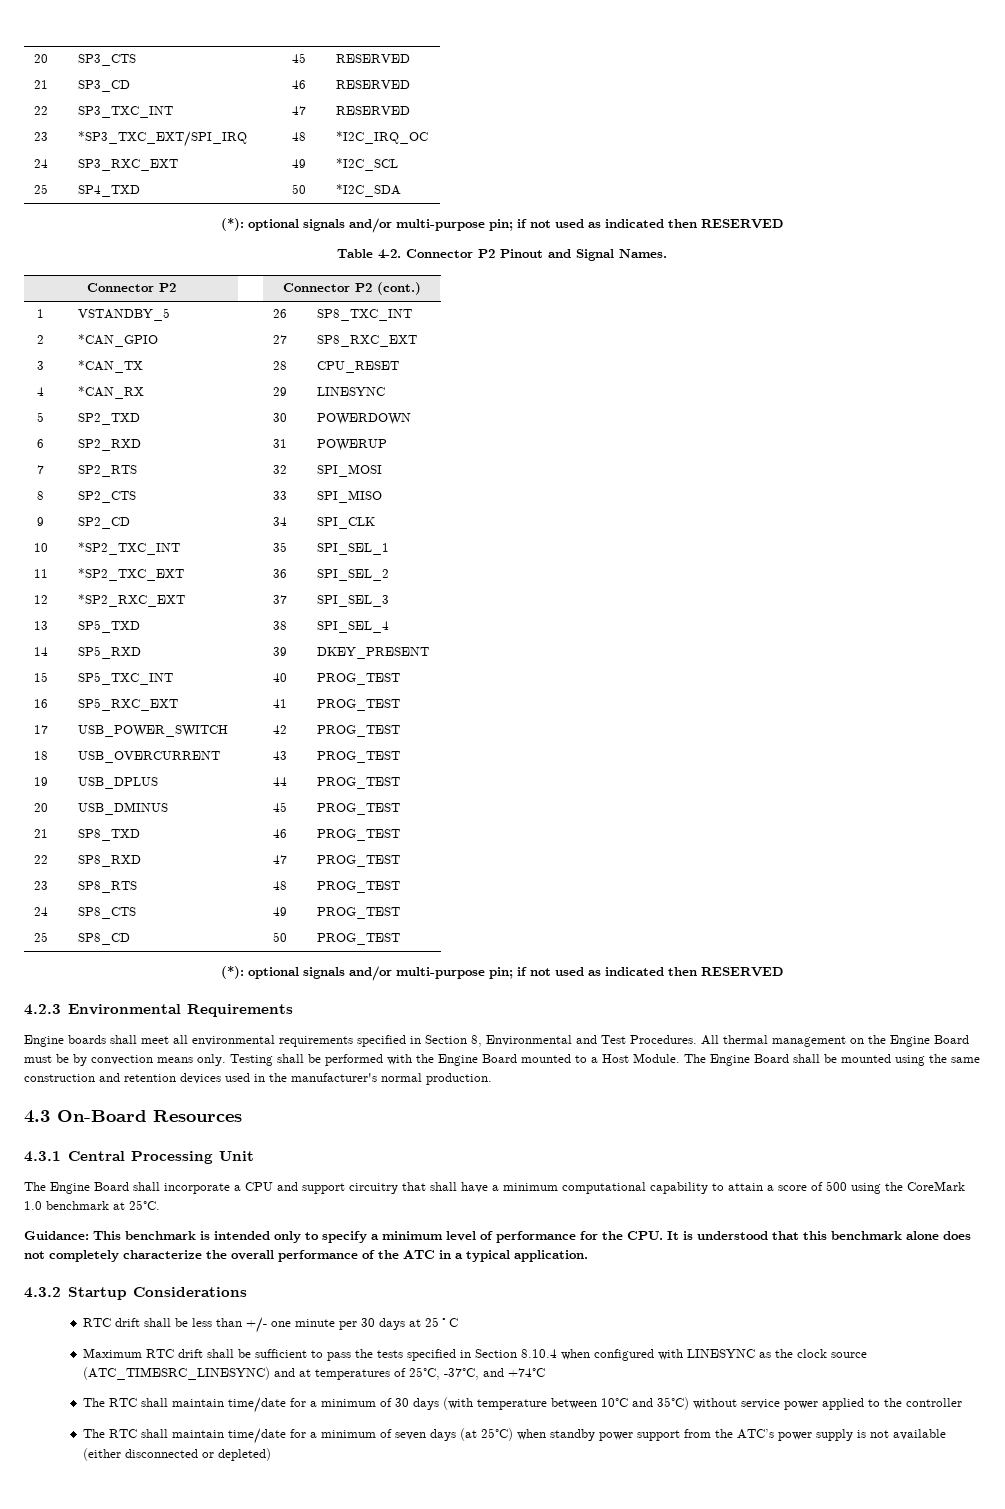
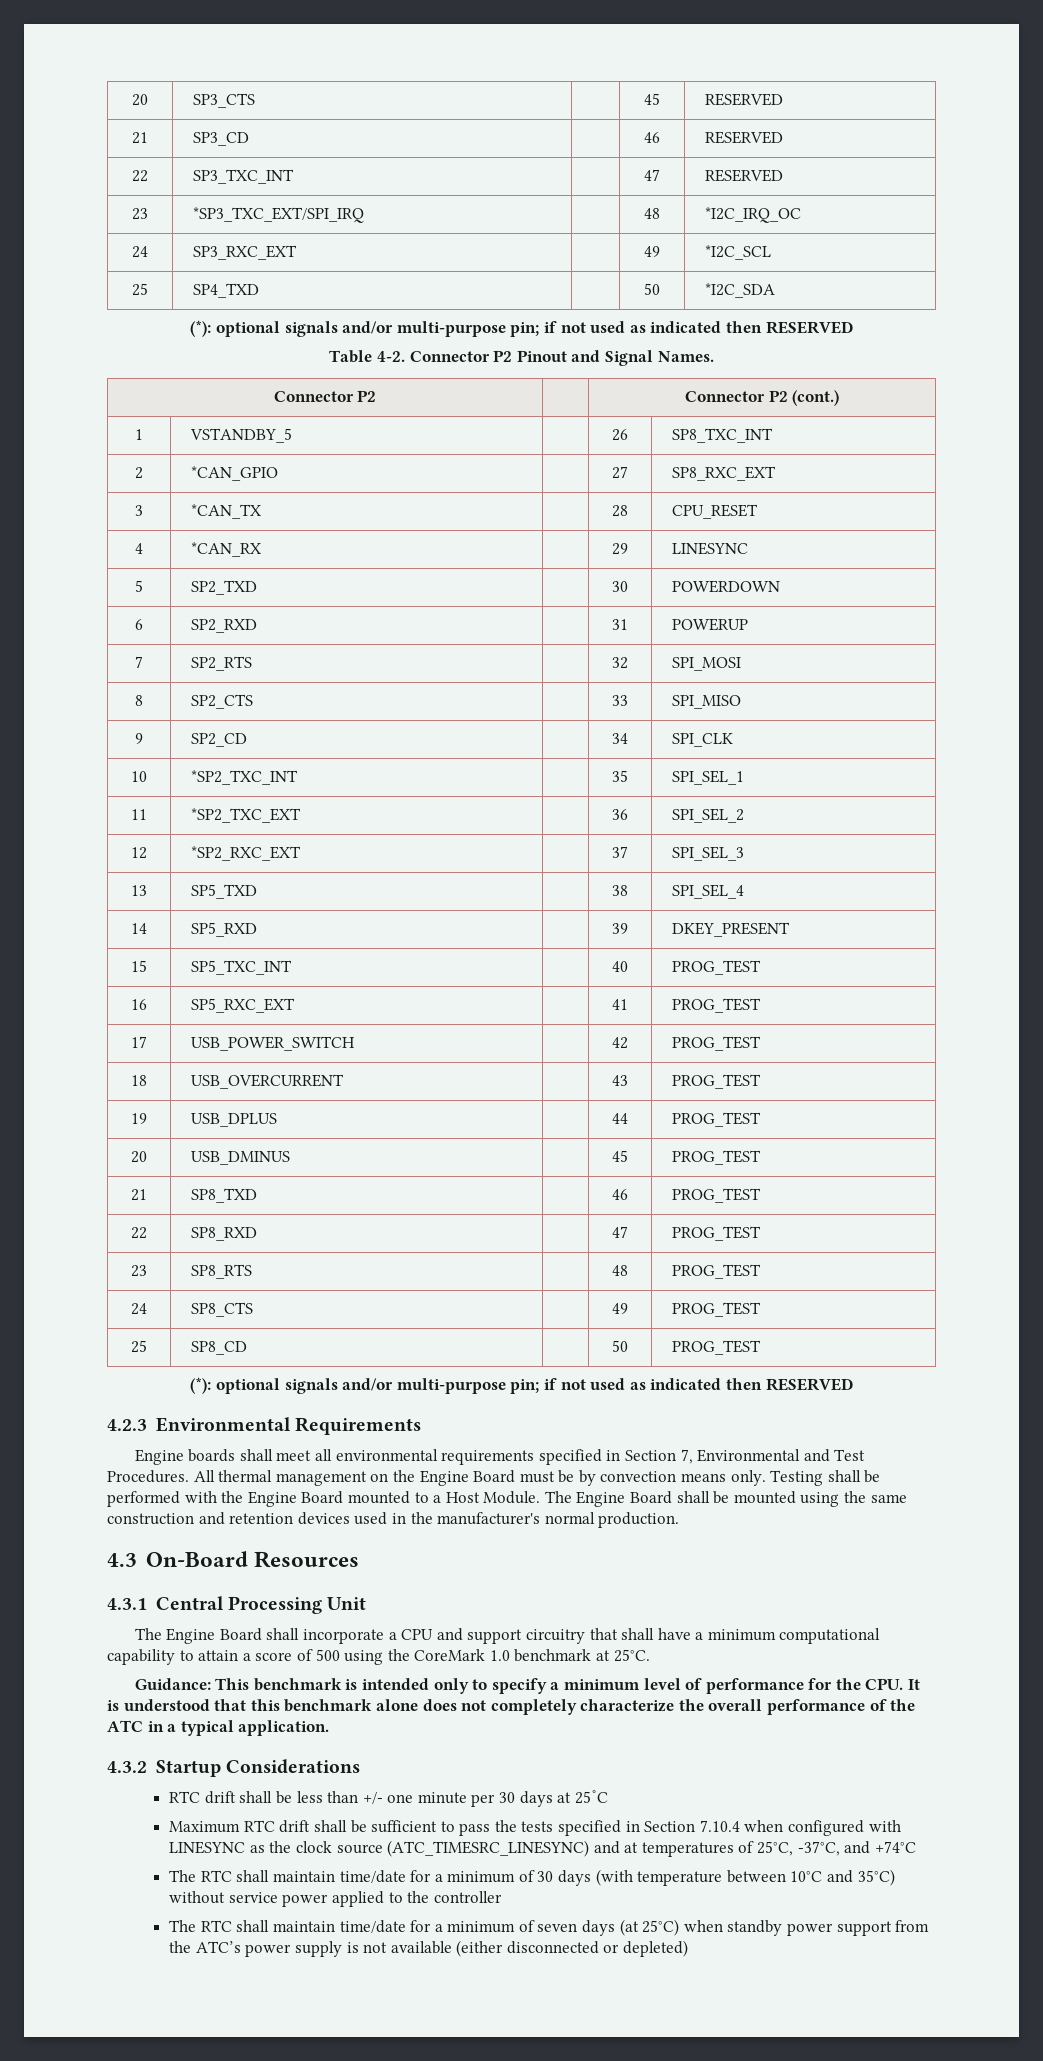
- Engine boards shall meet all environmental requirements specified in Section 8, Environmental and Test Procedures.
+ Engine boards shall meet all environmental requirements specified in Section 7, Environmental and Test Procedures.
- Maximum RTC drift shall be sufficient to pass the tests specified in Section 8.10.4 when configured with LINESYNC as the clock source (ATC_TIMESRC_LINESYNC) and at temperatures of 25°C, -37°C, and +74°C
+ Maximum RTC drift shall be sufficient to pass the tests specified in Section 7.10.4 when configured with LINESYNC as the clock source (ATC_TIMESRC_LINESYNC) and at temperatures of 25°C, -37°C, and +74°C

